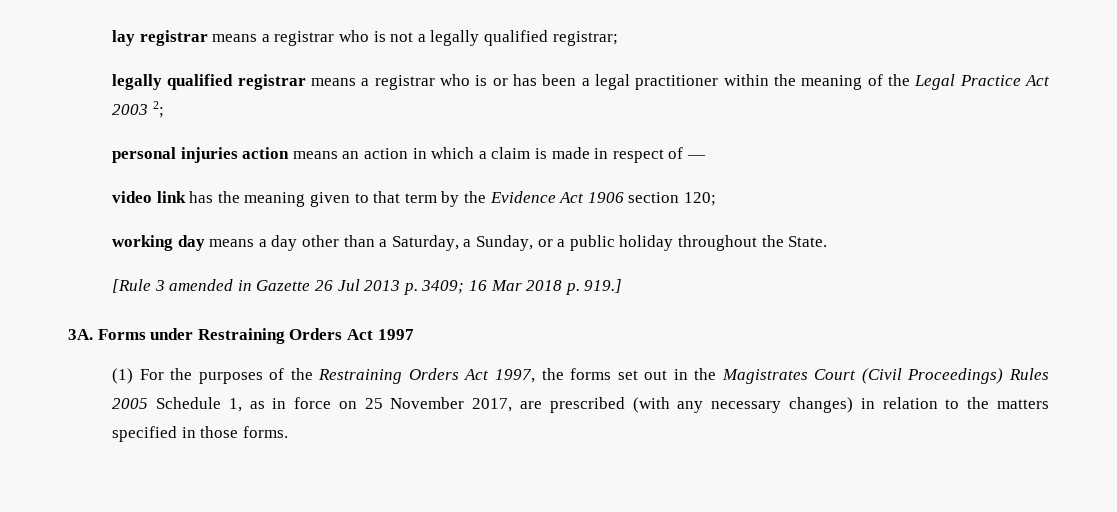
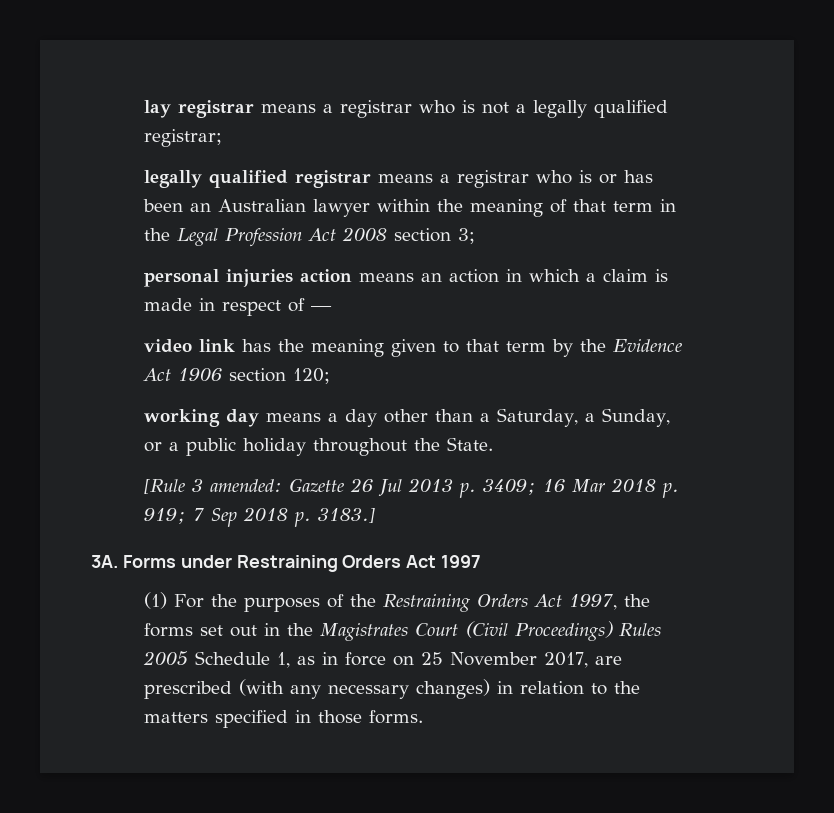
- legally qualified registrar means a registrar who is or has been a legal practitioner within the meaning of the Legal Practice Act 2003 2;
+ legally qualified registrar means a registrar who is or has been an Australian lawyer within the meaning of that term in the Legal Profession Act 2008 section 3;
- [Rule 3 amended in Gazette 26 Jul 2013 p. 3409; 16 Mar 2018 p. 919.]
+ [Rule 3 amended: Gazette 26 Jul 2013 p. 3409; 16 Mar 2018 p. 919; 7 Sep 2018 p. 3183.]

